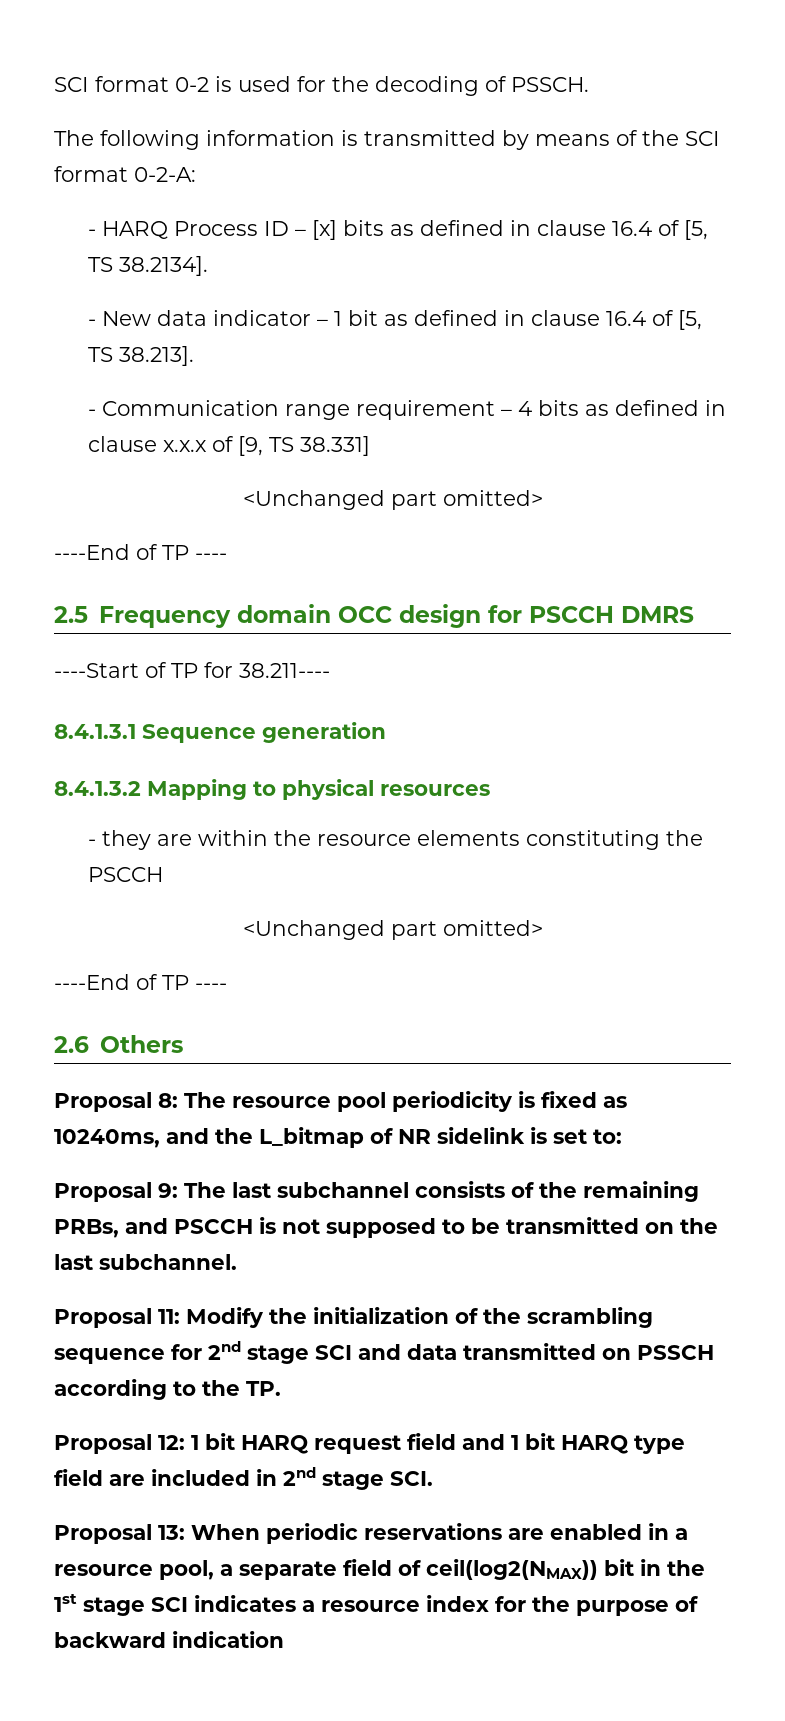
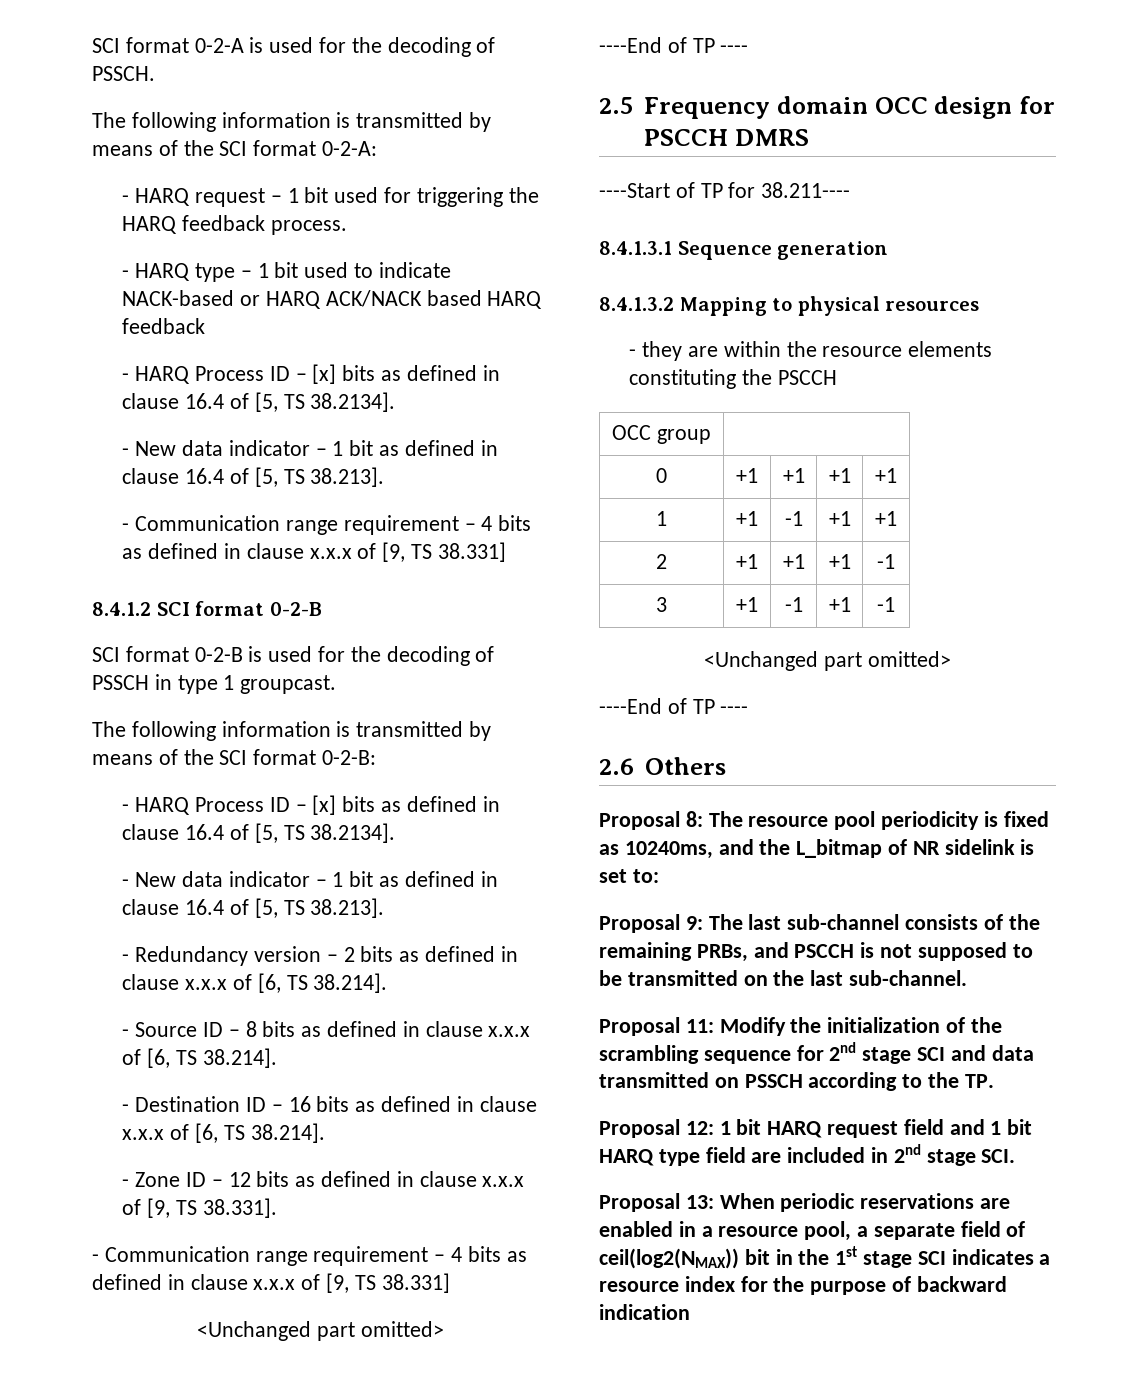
- SCI format 0-2 is used for the decoding of PSSCH.
+ SCI format 0-2-A is used for the decoding of PSSCH.
+ - HARQ request – 1 bit used for triggering the HARQ feedback process.
+ - HARQ type – 1 bit used to indicate NACK-based or HARQ ACK/NACK based HARQ feedback
+ 8.4.1.2 SCI format 0-2-B
+ SCI format 0-2-B is used for the decoding of PSSCH in type 1 groupcast.
+ The following information is transmitted by means of the SCI format 0-2-B:
+ - HARQ Process ID – [x] bits as defined in clause 16.4 of [5, TS 38.2134].
+ - New data indicator – 1 bit as defined in clause 16.4 of [5, TS 38.213].
+ - Redundancy version – 2 bits as defined in clause x.x.x of [6, TS 38.214].
+ - Source ID – 8 bits as defined in clause x.x.x of [6, TS 38.214].
+ - Destination ID – 16 bits as defined in clause x.x.x of [6, TS 38.214].
+ - Zone ID – 12 bits as defined in clause x.x.x of [9, TS 38.331].
+ - Communication range requirement – 4 bits as defined in clause x.x.x of [9, TS 38.331]
+ OCC group |
+ 0 | +1 | +1 | +1 | +1
+ 1 | +1 | -1 | +1 | +1
+ 2 | +1 | +1 | +1 | -1
+ 3 | +1 | -1 | +1 | -1
- Proposal 9: The last subchannel consists of the remaining PRBs, and PSCCH is not supposed to be transmitted on the last subchannel.
+ Proposal 9: The last sub-channel consists of the remaining PRBs, and PSCCH is not supposed to be transmitted on the last sub-channel.

